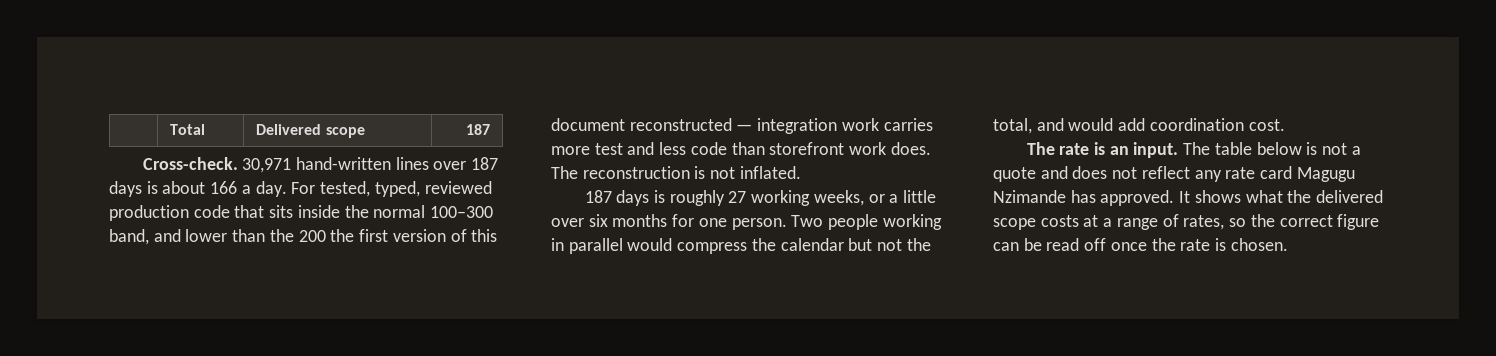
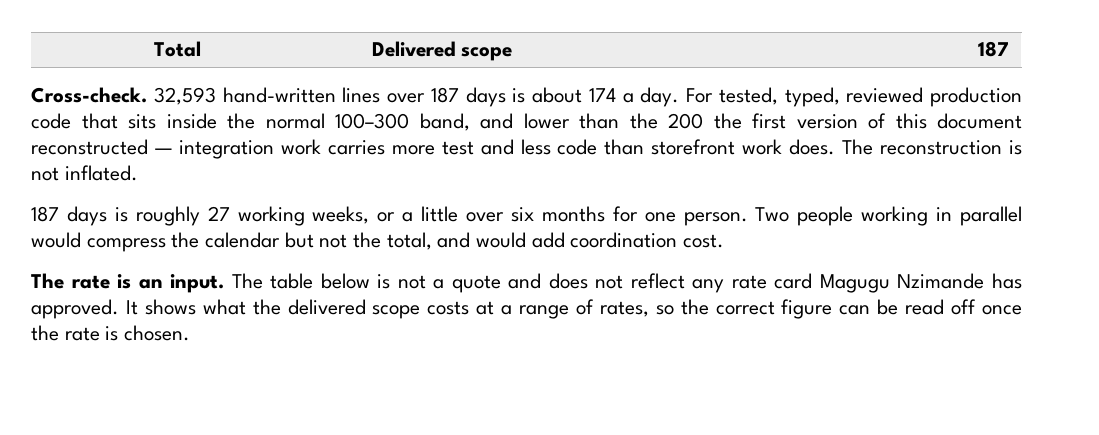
- 30,971 hand-written lines over 187 days is about 166 a day.
+ 32,593 hand-written lines over 187 days is about 174 a day.

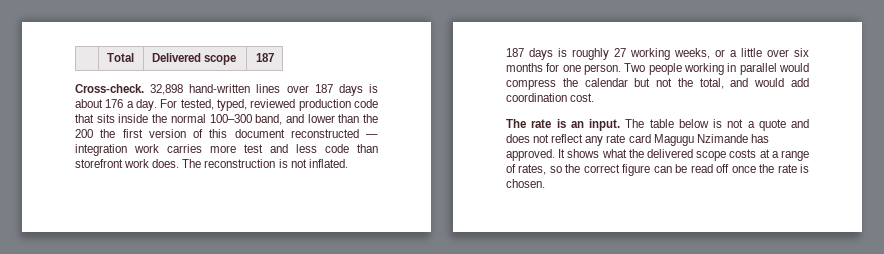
- 32,593 hand-written lines over 187 days is about 174 a day.
+ 32,898 hand-written lines over 187 days is about 176 a day.

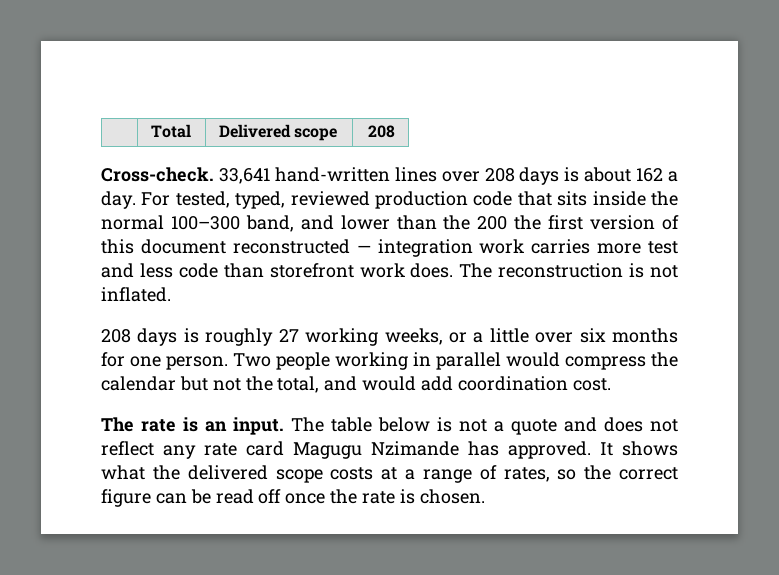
- | Total | Delivered scope | 187
+ | Total | Delivered scope | 208
- 32,898 hand-written lines over 187 days is about 176 a day.
+ 33,641 hand-written lines over 208 days is about 162 a day.
- 187 days is roughly 27 working weeks, or a little over six months for one person.
+ 208 days is roughly 27 working weeks, or a little over six months for one person.

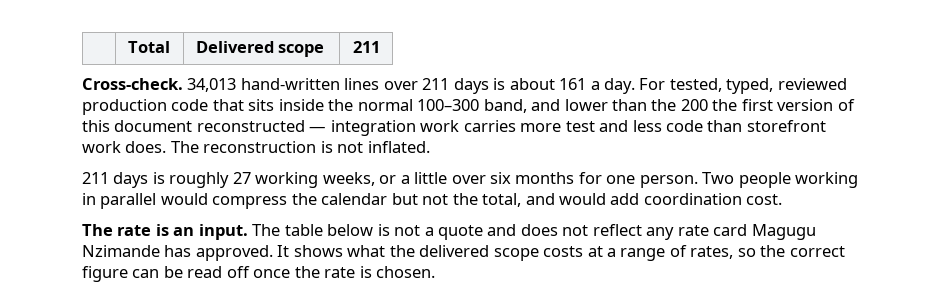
- | Total | Delivered scope | 208
+ | Total | Delivered scope | 211
- 33,641 hand-written lines over 208 days is about 162 a day.
+ 34,013 hand-written lines over 211 days is about 161 a day.
- 208 days is roughly 27 working weeks, or a little over six months for one person.
+ 211 days is roughly 27 working weeks, or a little over six months for one person.

